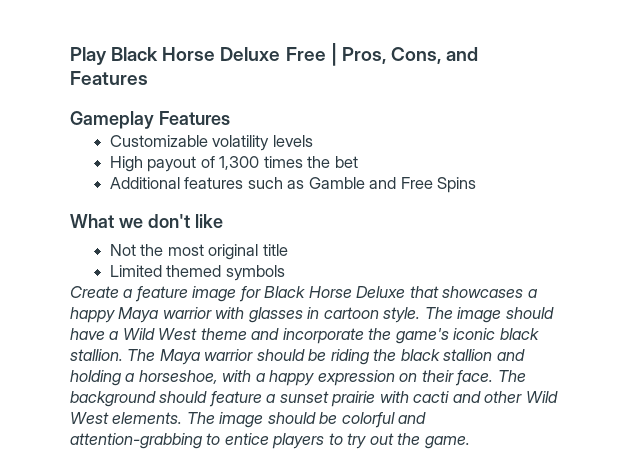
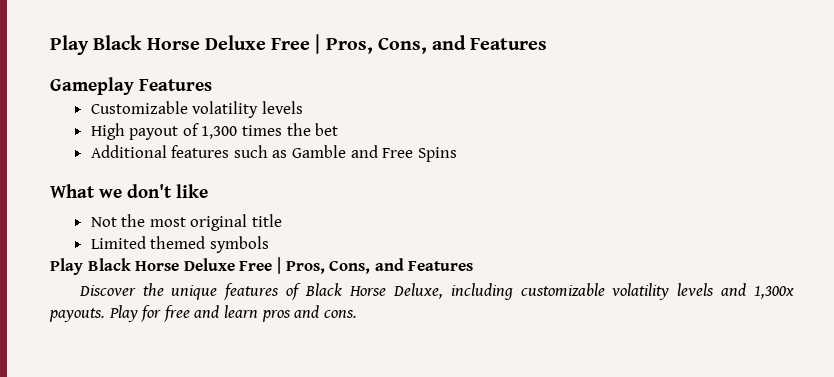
  Limited themed symbols
- Create a feature image for Black Horse Deluxe that showcases a happy Maya warrior with glasses in cartoon style. The image should have a Wild West theme and incorporate the game's iconic black stallion. The Maya warrior should be riding the black stallion and holding a horseshoe, with a happy expression on their face. The background should feature a sunset prairie with cacti and other Wild West elements. The image should be colorful and attention-grabbing to entice players to try out the game.
+ Play Black Horse Deluxe Free | Pros, Cons, and Features
+ Discover the unique features of Black Horse Deluxe, including customizable volatility levels and 1,300x payouts. Play for free and learn pros and cons.

